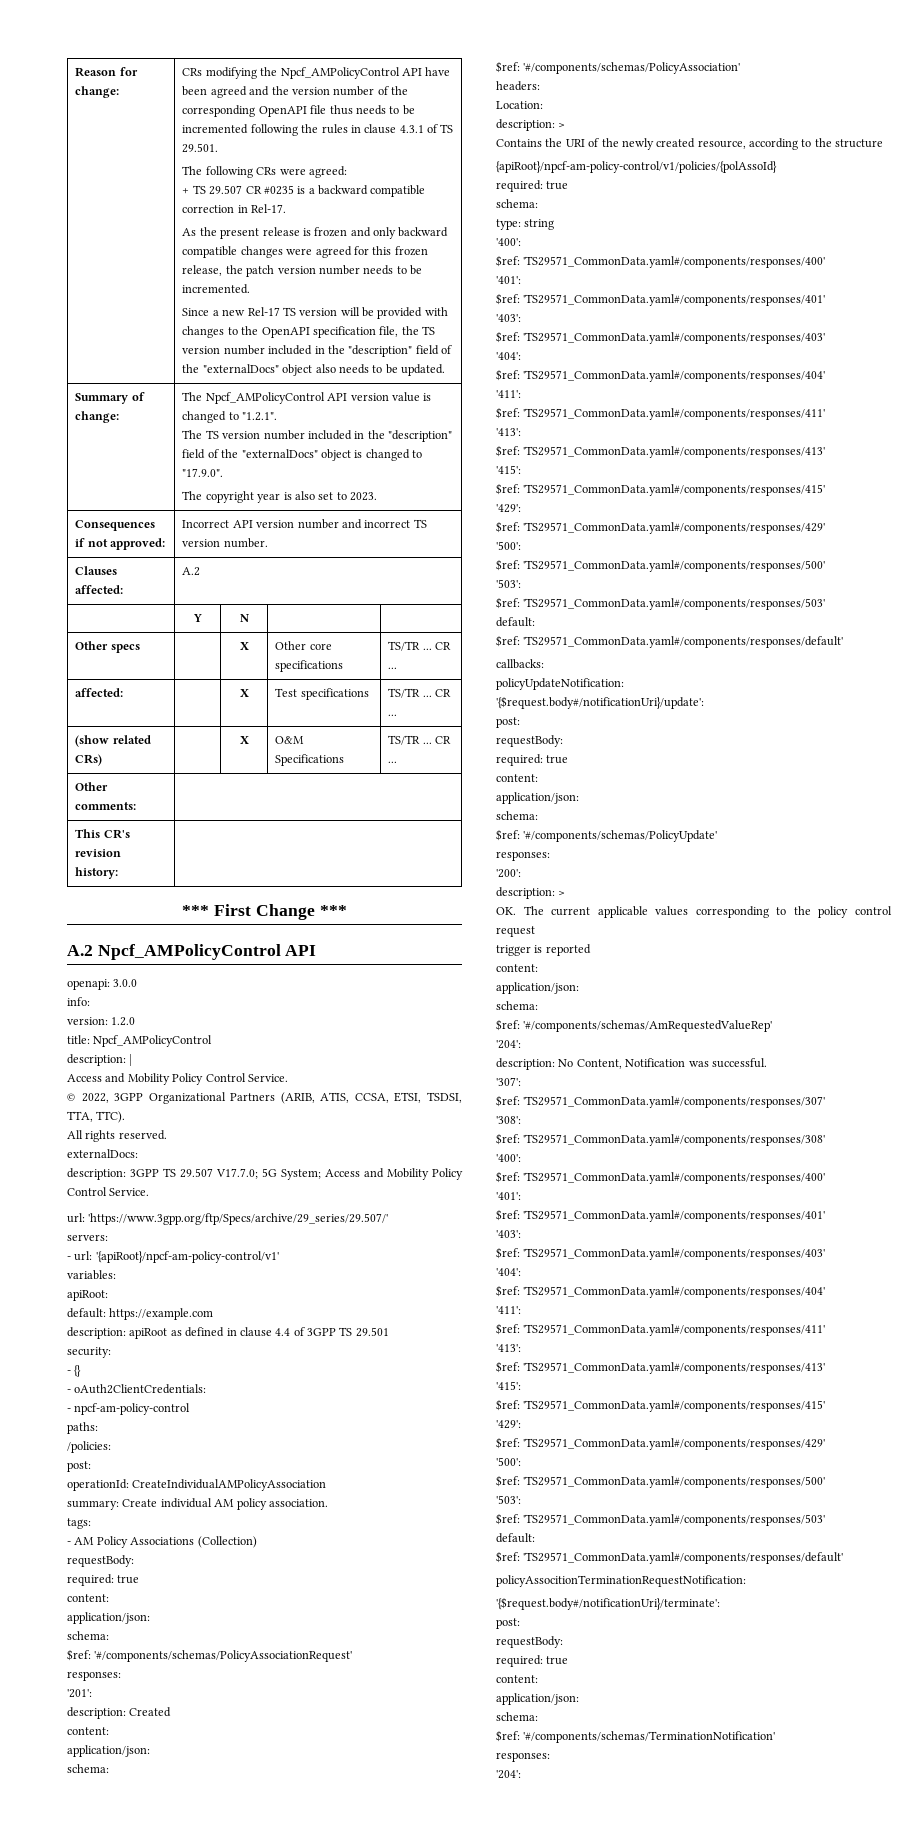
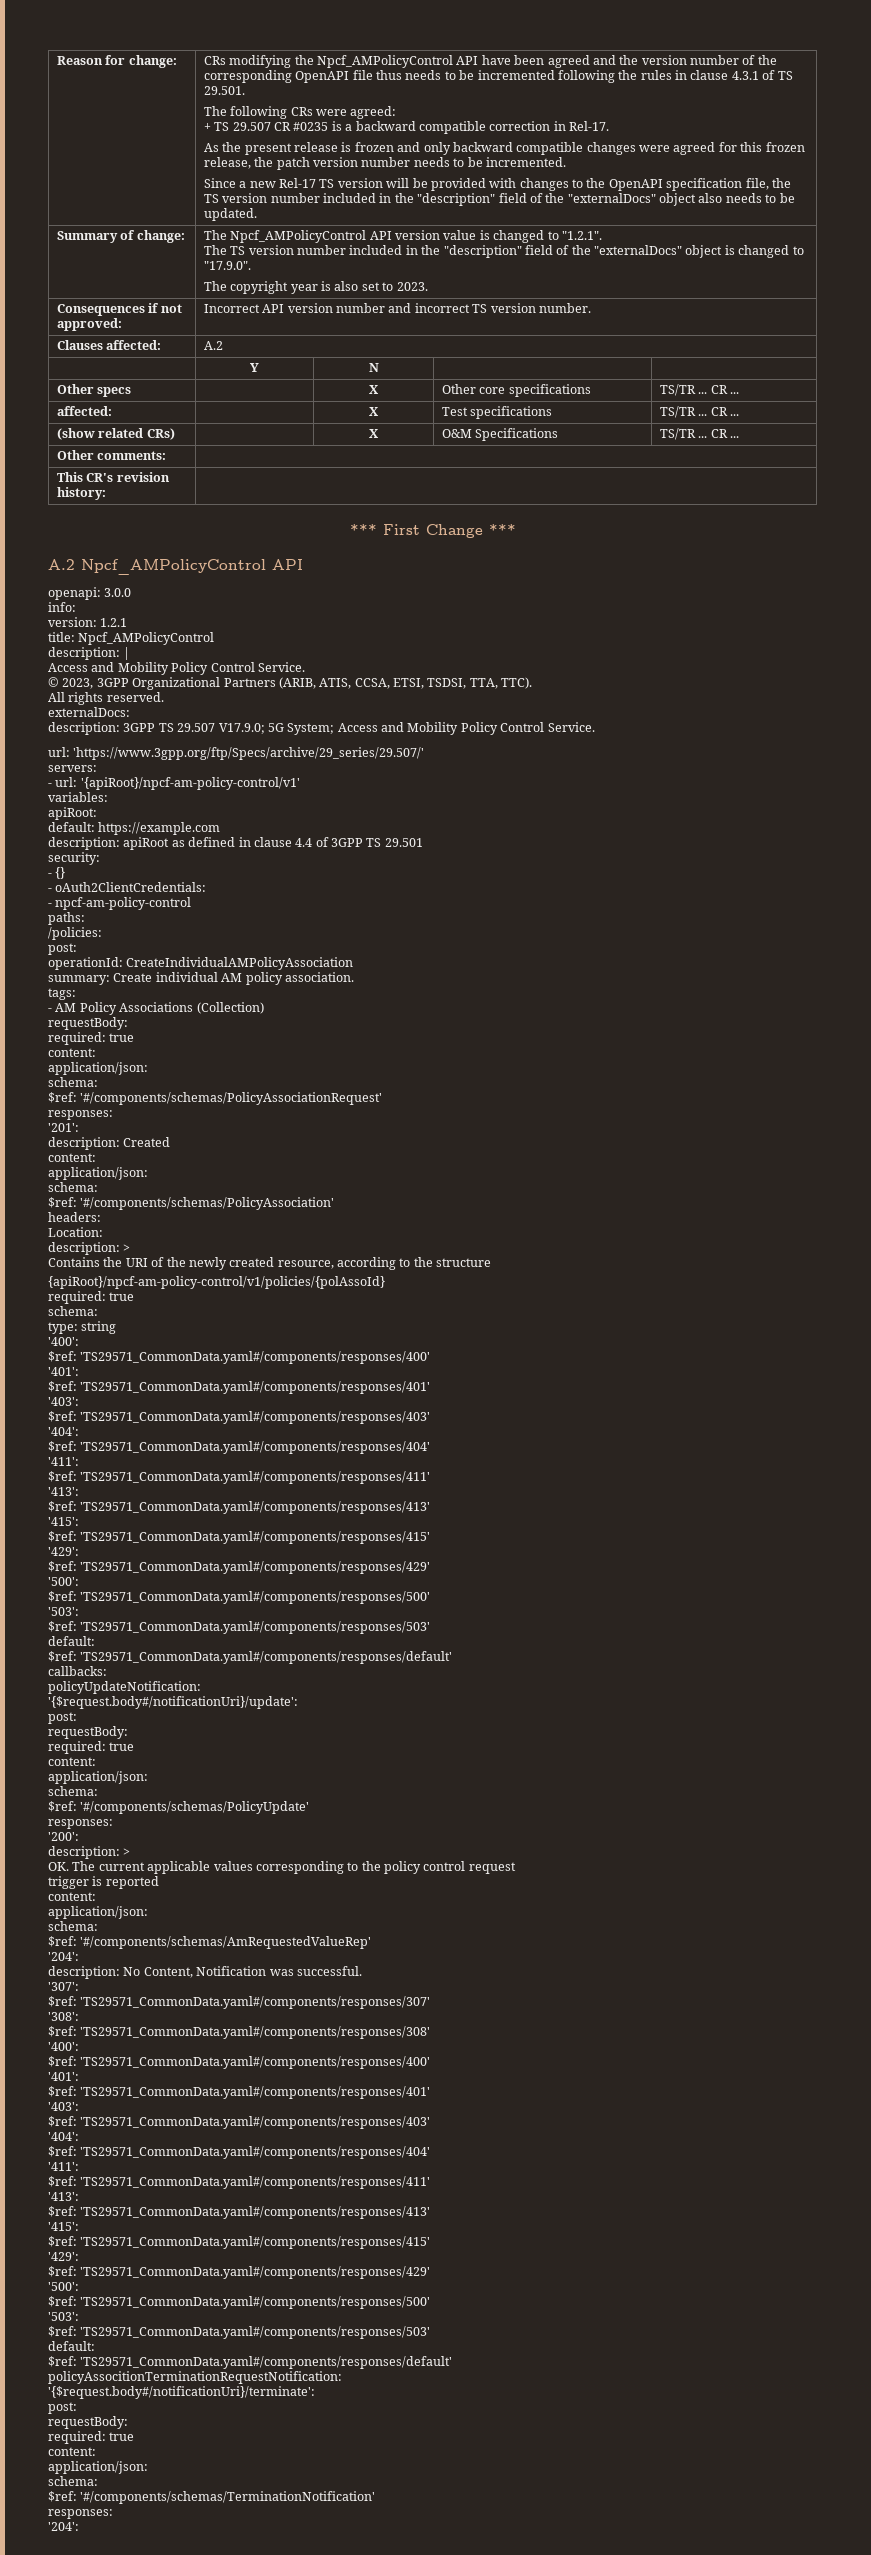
- version: 1.2.0
+ version: 1.2.1
- © 2022, 3GPP Organizational Partners (ARIB, ATIS, CCSA, ETSI, TSDSI, TTA, TTC).
+ © 2023, 3GPP Organizational Partners (ARIB, ATIS, CCSA, ETSI, TSDSI, TTA, TTC).
- description: 3GPP TS 29.507 V17.7.0; 5G System; Access and Mobility Policy Control Service.
+ description: 3GPP TS 29.507 V17.9.0; 5G System; Access and Mobility Policy Control Service.

